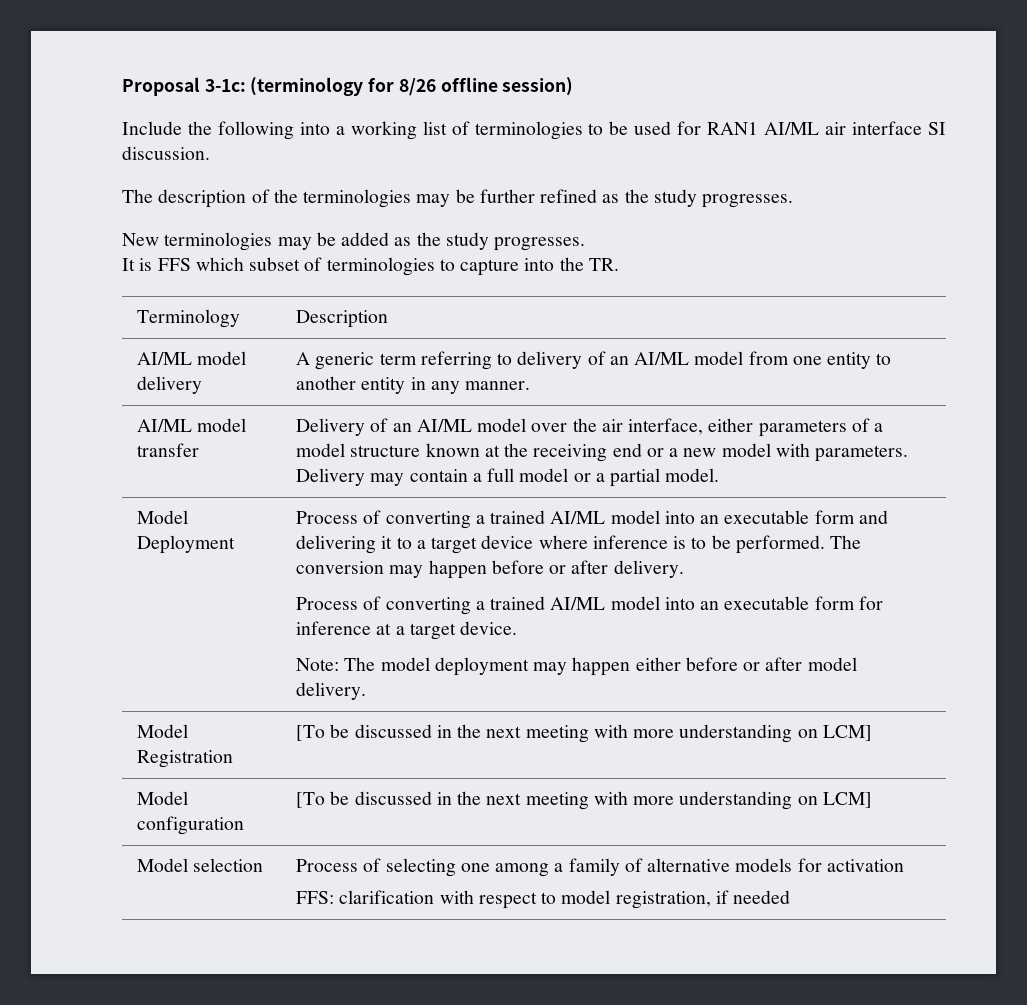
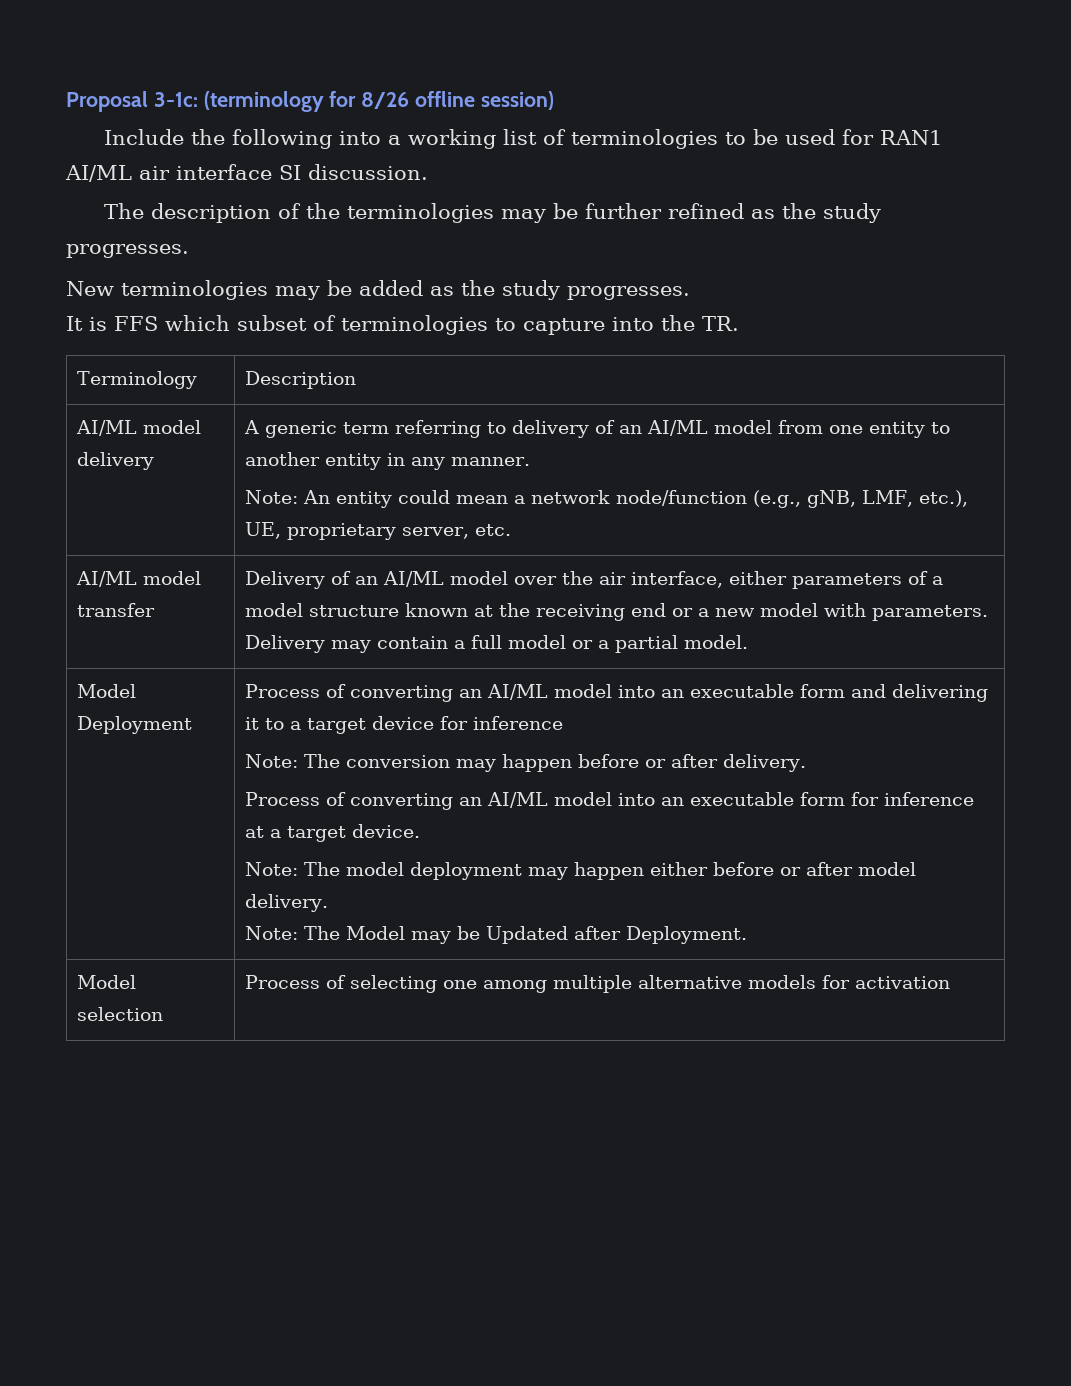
  AI/ML model delivery | A generic term referring to delivery of an AI/ML model from one entity to another entity in any manner.
+ Note: An entity could mean a network node/function (e.g., gNB, LMF, etc.), UE, proprietary server, etc.
- Process of converting a trained AI/ML model into an executable form and delivering it to a target device where inference is to be performed. The conversion may happen before or after delivery.
+ Process of converting an AI/ML model into an executable form and delivering it to a target device for inference
+ Note: The conversion may happen before or after delivery.
- Process of converting a trained AI/ML model into an executable form for inference at a target device.
+ Process of converting an AI/ML model into an executable form for inference at a target device.
- Model Registration | [To be discussed in the next meeting with more understanding on LCM]
- Model configuration | [To be discussed in the next meeting with more understanding on LCM]
+ Note: The Model may be Updated after Deployment.
- Model selection | Process of selecting one among a family of alternative models for activation
- FFS: clarification with respect to model registration, if needed
+ Model selection | Process of selecting one among multiple alternative models for activation

